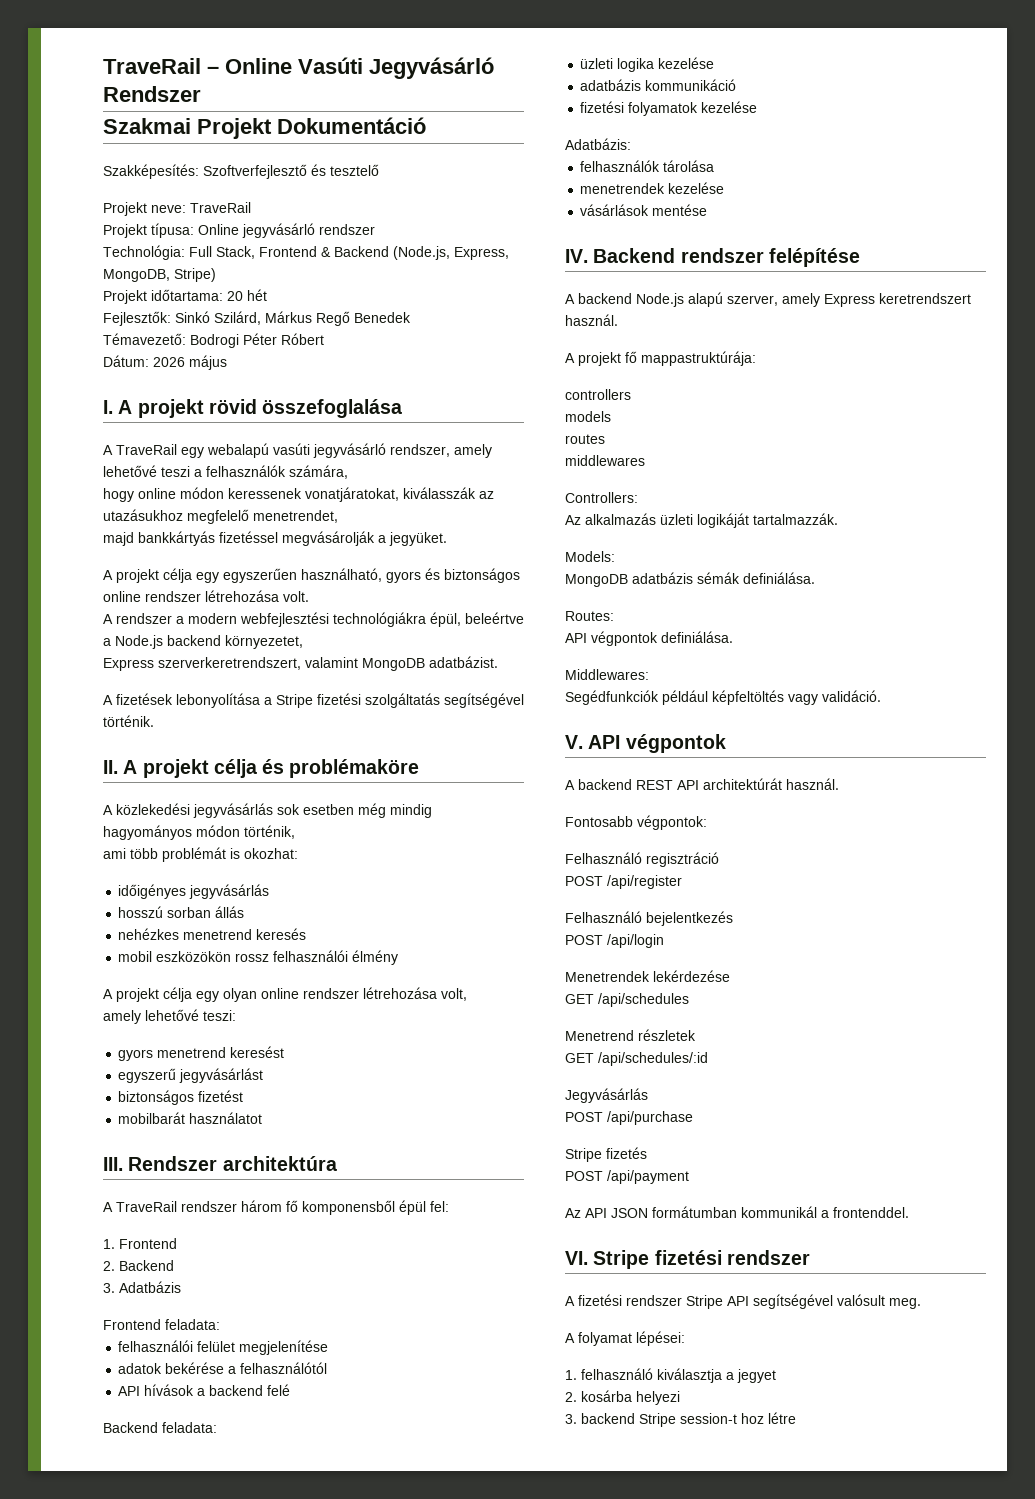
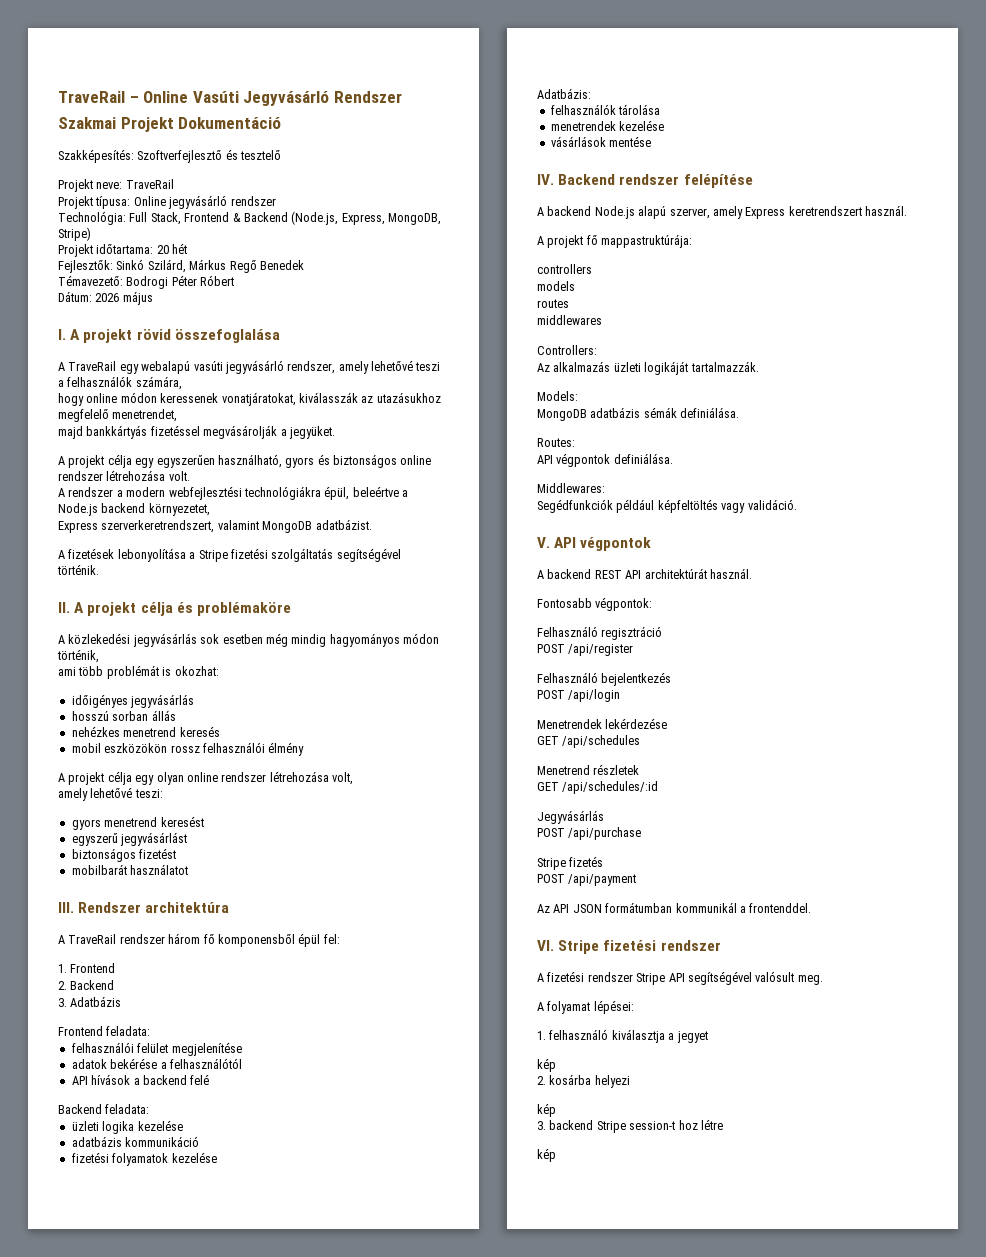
  1. felhasználó kiválasztja a jegyet
+ kép
  2. kosárba helyezi
+ kép
  3. backend Stripe session-t hoz létre
+ kép

